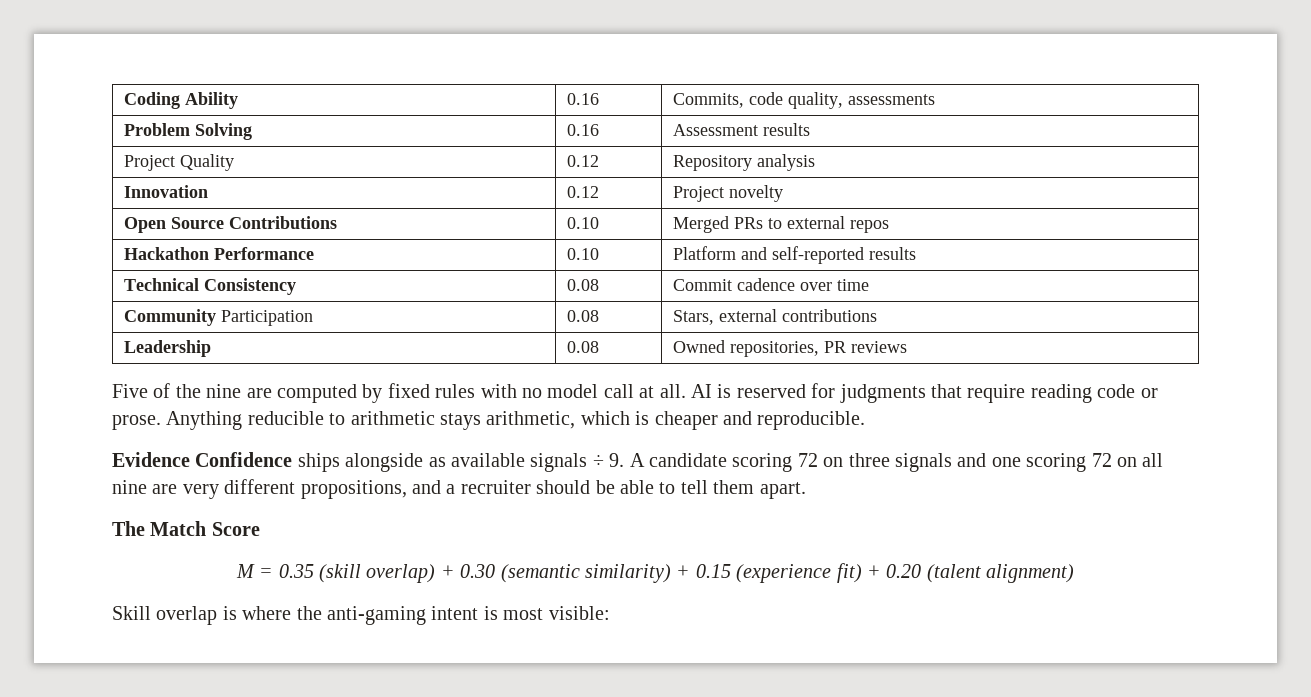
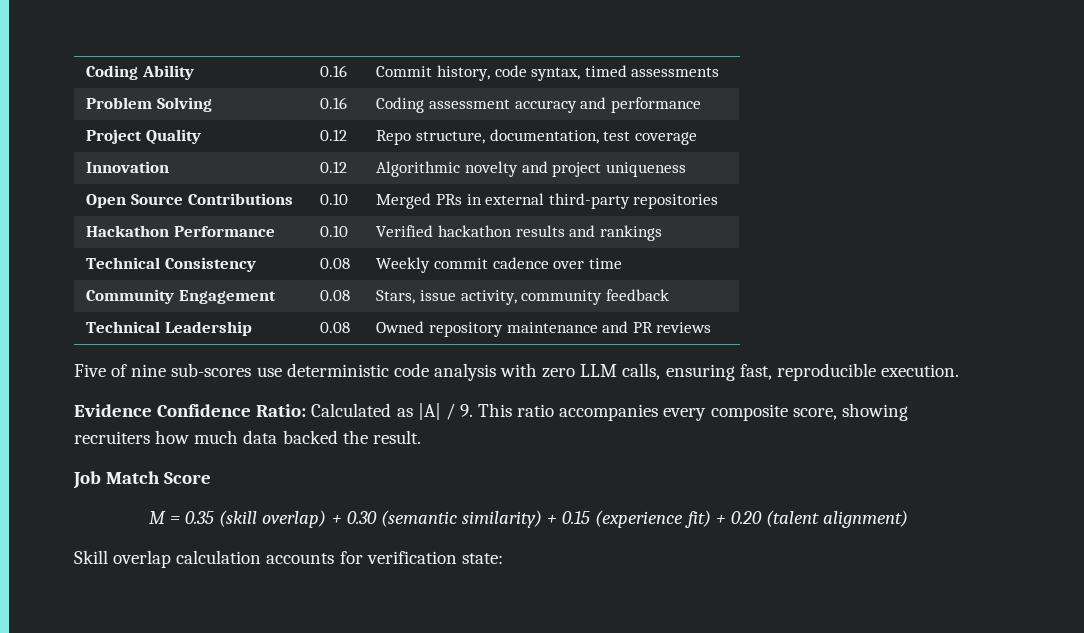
- Coding Ability | 0.16 | Commits, code quality, assessments
+ Coding Ability | 0.16 | Commit history, code syntax, timed assessments
- Problem Solving | 0.16 | Assessment results
- Project Quality | 0.12 | Repository analysis
+ Problem Solving | 0.16 | Coding assessment accuracy and performance
+ Project Quality | 0.12 | Repo structure, documentation, test coverage
- Innovation | 0.12 | Project novelty
+ Innovation | 0.12 | Algorithmic novelty and project uniqueness
- Open Source Contributions | 0.10 | Merged PRs to external repos
+ Open Source Contributions | 0.10 | Merged PRs in external third-party repositories
- Hackathon Performance | 0.10 | Platform and self-reported results
+ Hackathon Performance | 0.10 | Verified hackathon results and rankings
- Technical Consistency | 0.08 | Commit cadence over time
+ Technical Consistency | 0.08 | Weekly commit cadence over time
- Community Participation | 0.08 | Stars, external contributions
- Leadership | 0.08 | Owned repositories, PR reviews
+ Community Engagement | 0.08 | Stars, issue activity, community feedback
+ Technical Leadership | 0.08 | Owned repository maintenance and PR reviews
- Five of the nine are computed by fixed rules with no model call at all. AI is reserved for judgments that require reading code or prose. Anything reducible to arithmetic stays arithmetic, which is cheaper and reproducible.
- Evidence Confidence ships alongside as available signals ÷ 9. A candidate scoring 72 on three signals and one scoring 72 on all nine are very different propositions, and a recruiter should be able to tell them apart.
- The Match Score
+ Five of nine sub-scores use deterministic code analysis with zero LLM calls, ensuring fast, reproducible execution.
+ Evidence Confidence Ratio: Calculated as |A| / 9. This ratio accompanies every composite score, showing recruiters how much data backed the result.
+ Job Match Score
- Skill overlap is where the anti-gaming intent is most visible:
+ Skill overlap calculation accounts for verification state:

